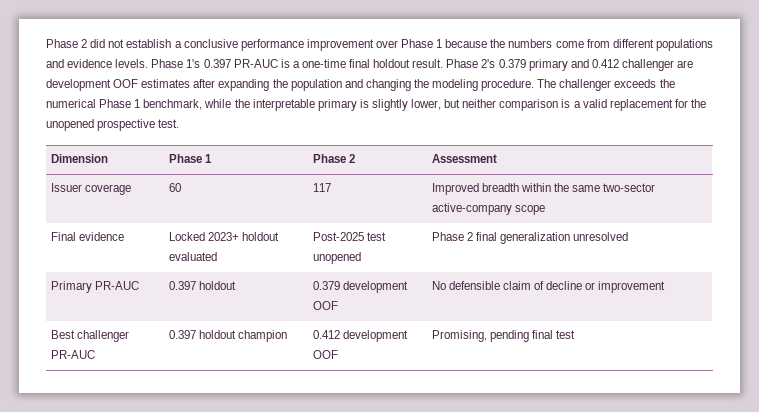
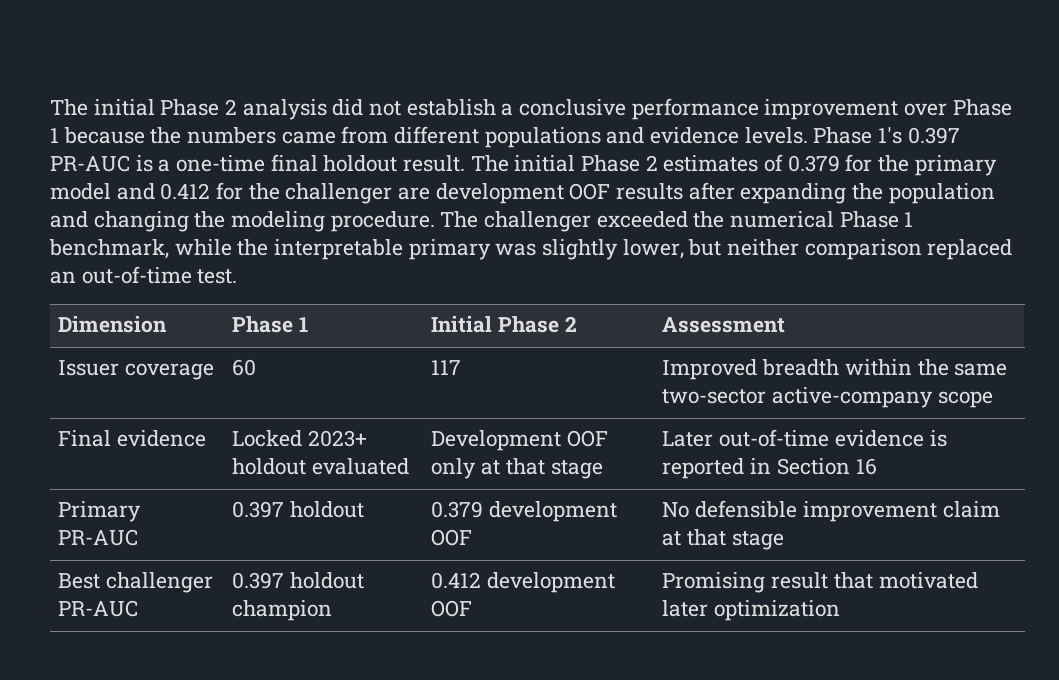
- Phase 2 did not establish a conclusive performance improvement over Phase 1 because the numbers come from different populations and evidence levels.
+ The initial Phase 2 analysis did not establish a conclusive performance improvement over Phase 1 because the numbers came from different populations and evidence levels.
- Phase 2's 0.379 primary and 0.412 challenger are development OOF estimates after expanding the population and changing the modeling procedure.
+ The initial Phase 2 estimates of 0.379 for the primary model and 0.412 for the challenger are development OOF results after expanding the population and changing the modeling procedure.
- The challenger exceeds the numerical Phase 1 benchmark, while the interpretable primary is slightly lower, but neither comparison is a valid replacement for the unopened prospective test.
+ The challenger exceeded the numerical Phase 1 benchmark, while the interpretable primary was slightly lower, but neither comparison replaced an out-of-time test.
- Dimension | Phase 1 | Phase 2 | Assessment
+ Dimension | Phase 1 | Initial Phase 2 | Assessment
- Final evidence | Locked 2023+ holdout evaluated | Post-2025 test unopened | Phase 2 final generalization unresolved
+ Final evidence | Locked 2023+ holdout evaluated | Development OOF only at that stage | Later out-of-time evidence is reported in Section 16
- Primary PR-AUC | 0.397 holdout | 0.379 development OOF | No defensible claim of decline or improvement
+ Primary PR-AUC | 0.397 holdout | 0.379 development OOF | No defensible improvement claim at that stage
- Best challenger PR-AUC | 0.397 holdout champion | 0.412 development OOF | Promising, pending final test
+ Best challenger PR-AUC | 0.397 holdout champion | 0.412 development OOF | Promising result that motivated later optimization

